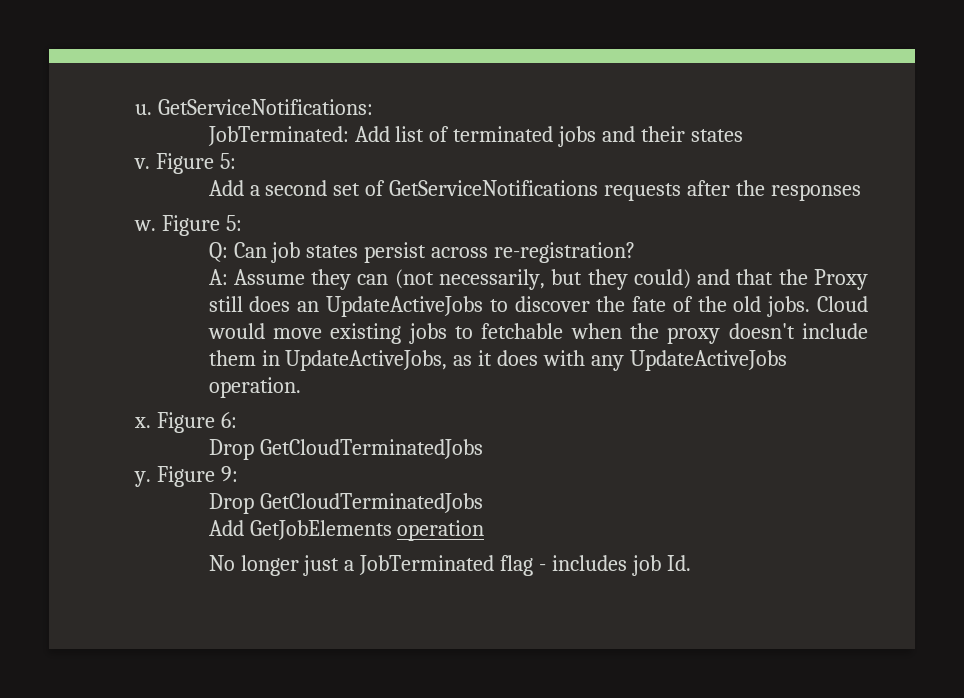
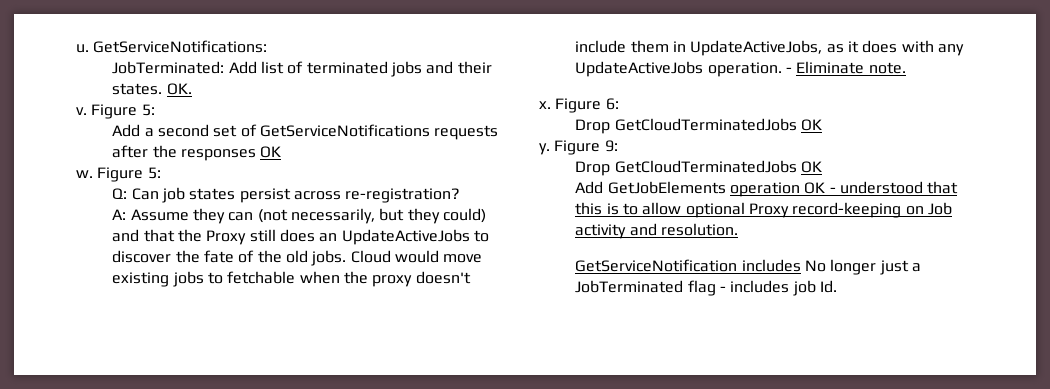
- JobTerminated: Add list of terminated jobs and their states
+ JobTerminated: Add list of terminated jobs and their states. OK.
- Add a second set of GetServiceNotifications requests after the responses
+ Add a second set of GetServiceNotifications requests after the responses OK
+ - Eliminate note.
  Figure 6:
- Drop GetCloudTerminatedJobs
+ Drop GetCloudTerminatedJobs OK
  Figure 9:
- Drop GetCloudTerminatedJobs
+ Drop GetCloudTerminatedJobs OK
- Add GetJobElements operation
- No longer just a JobTerminated flag - includes job Id.
+ Add GetJobElements operation OK - understood that this is to allow optional Proxy record-keeping on Job activity and resolution.
+ GetServiceNotification includes No longer just a JobTerminated flag - includes job Id.

